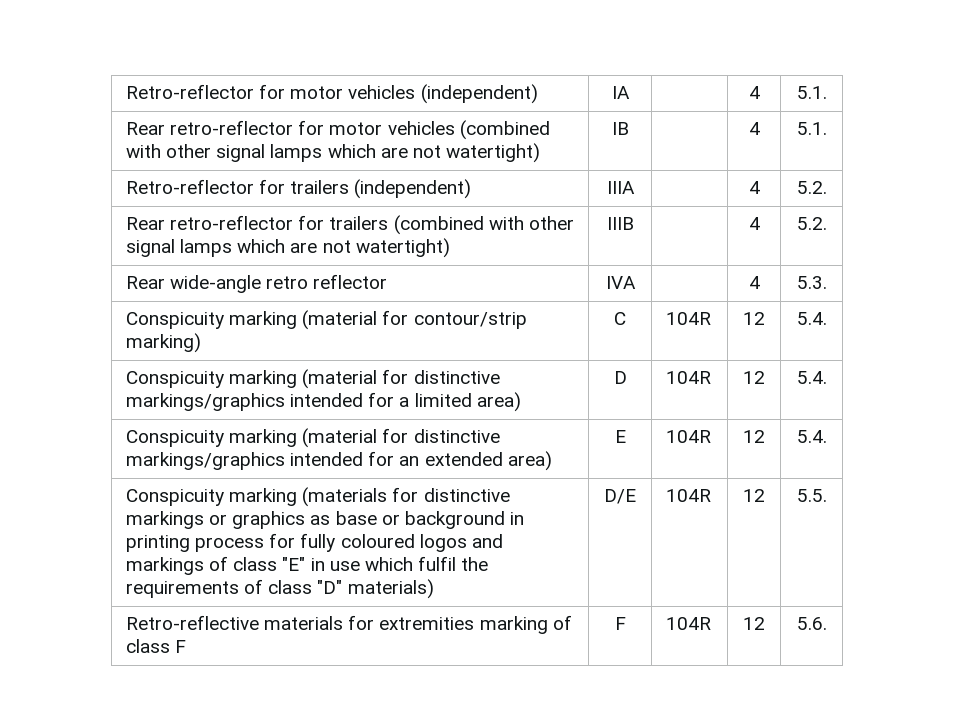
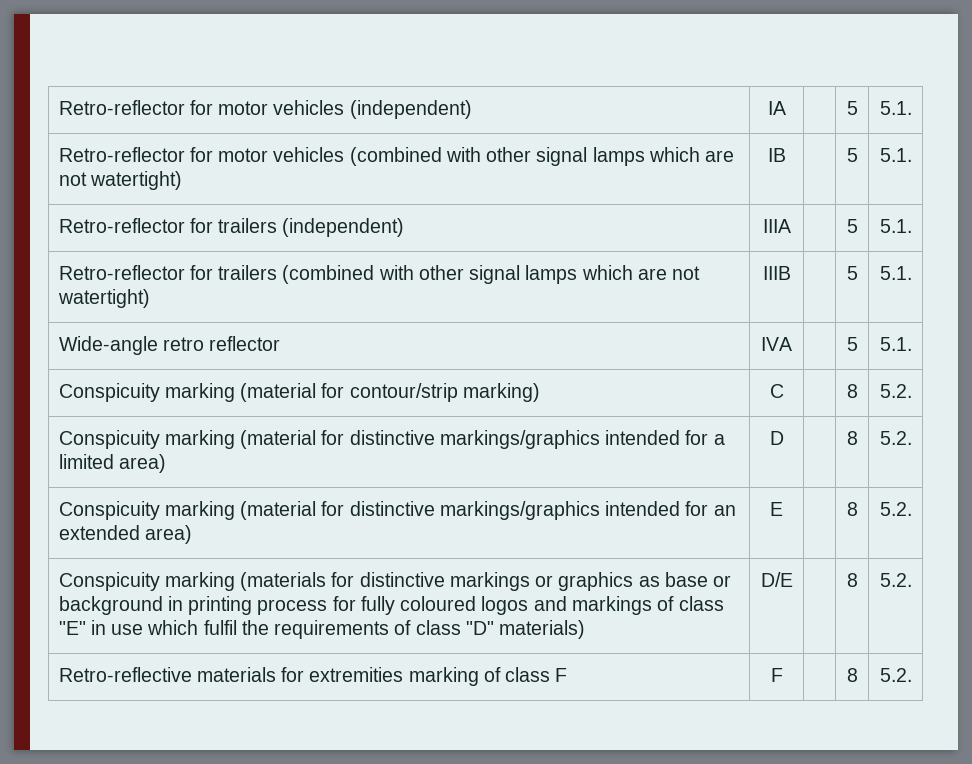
- Retro-reflector for motor vehicles (independent) | IA | | 4 | 5.1.
- Rear retro-reflector for motor vehicles (combined with other signal lamps which are not watertight) | IB | | 4 | 5.1.
+ Retro-reflector for motor vehicles (independent) | IA | | 5 | 5.1.
+ Retro-reflector for motor vehicles (combined with other signal lamps which are not watertight) | IB | | 5 | 5.1.
- Retro-reflector for trailers (independent) | IIIA | | 4 | 5.2.
- Rear retro-reflector for trailers (combined with other signal lamps which are not watertight) | IIIB | | 4 | 5.2.
- Rear wide-angle retro reflector | IVA | | 4 | 5.3.
+ Retro-reflector for trailers (independent) | IIIA | | 5 | 5.1.
+ Retro-reflector for trailers (combined with other signal lamps which are not watertight) | IIIB | | 5 | 5.1.
+ Wide-angle retro reflector | IVA | | 5 | 5.1.
- Conspicuity marking (material for contour/strip marking) | C | 104R | 12 | 5.4.
+ Conspicuity marking (material for contour/strip marking) | C | | 8 | 5.2.
- Conspicuity marking (material for distinctive markings/graphics intended for a limited area) | D | 104R | 12 | 5.4.
+ Conspicuity marking (material for distinctive markings/graphics intended for a limited area) | D | | 8 | 5.2.
- Conspicuity marking (material for distinctive markings/graphics intended for an extended area) | E | 104R | 12 | 5.4.
+ Conspicuity marking (material for distinctive markings/graphics intended for an extended area) | E | | 8 | 5.2.
- Conspicuity marking (materials for distinctive markings or graphics as base or background in printing process for fully coloured logos and markings of class "E" in use which fulfil the requirements of class "D" materials) | D/E | 104R | 12 | 5.5.
+ Conspicuity marking (materials for distinctive markings or graphics as base or background in printing process for fully coloured logos and markings of class "E" in use which fulfil the requirements of class "D" materials) | D/E | | 8 | 5.2.
- Retro-reflective materials for extremities marking of class F | F | 104R | 12 | 5.6.
+ Retro-reflective materials for extremities marking of class F | F | | 8 | 5.2.

